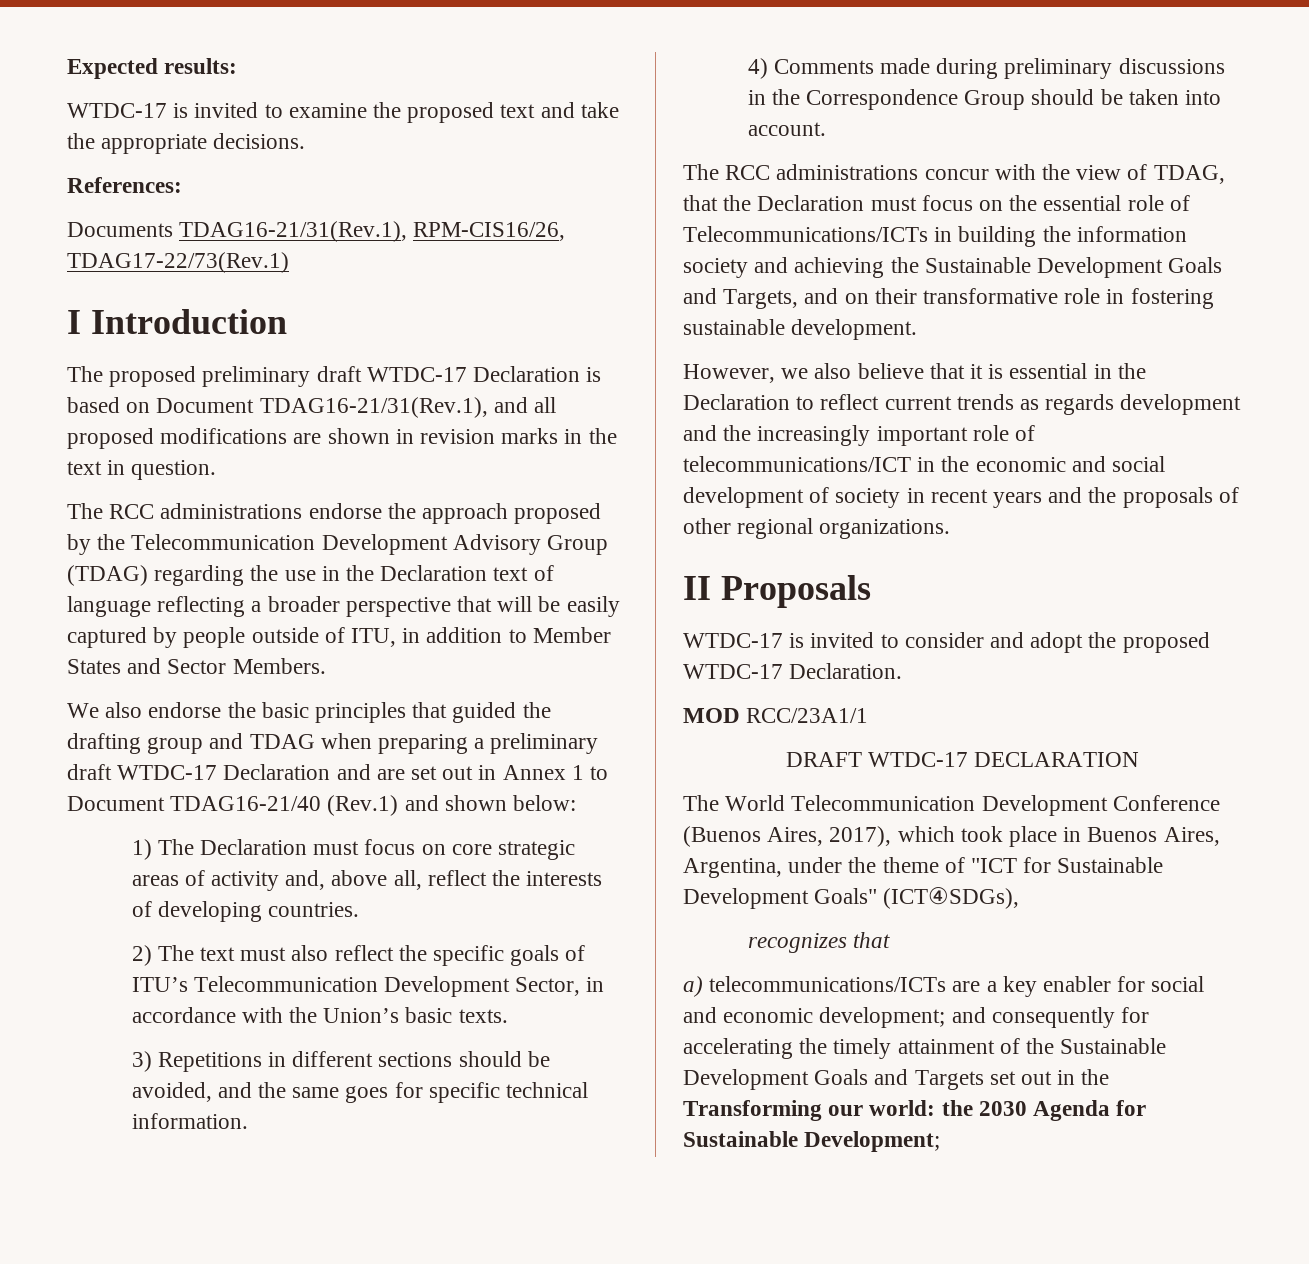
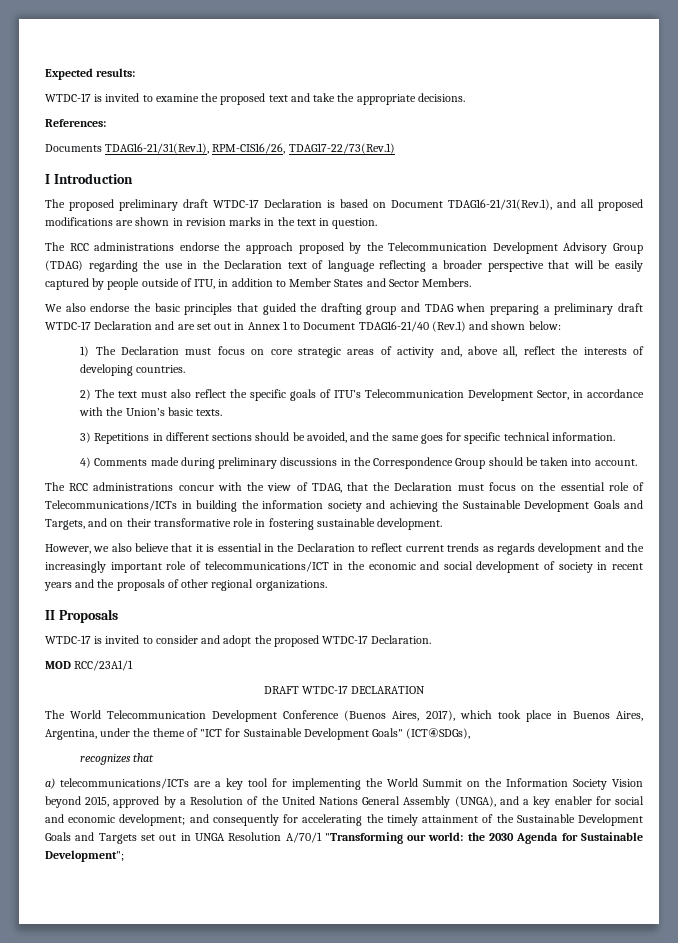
- a) telecommunications/ICTs are a key enabler for social and economic development; and consequently for accelerating the timely attainment of the Sustainable Development Goals and Targets set out in the Transforming our world: the 2030 Agenda for Sustainable Development;
+ a) telecommunications/ICTs are a key tool for implementing the World Summit on the Information Society Vision beyond 2015, approved by a Resolution of the United Nations General Assembly (UNGA), and a key enabler for social and economic development; and consequently for accelerating the timely attainment of the Sustainable Development Goals and Targets set out in UNGA Resolution A/70/1 "Transforming our world: the 2030 Agenda for Sustainable Development";

